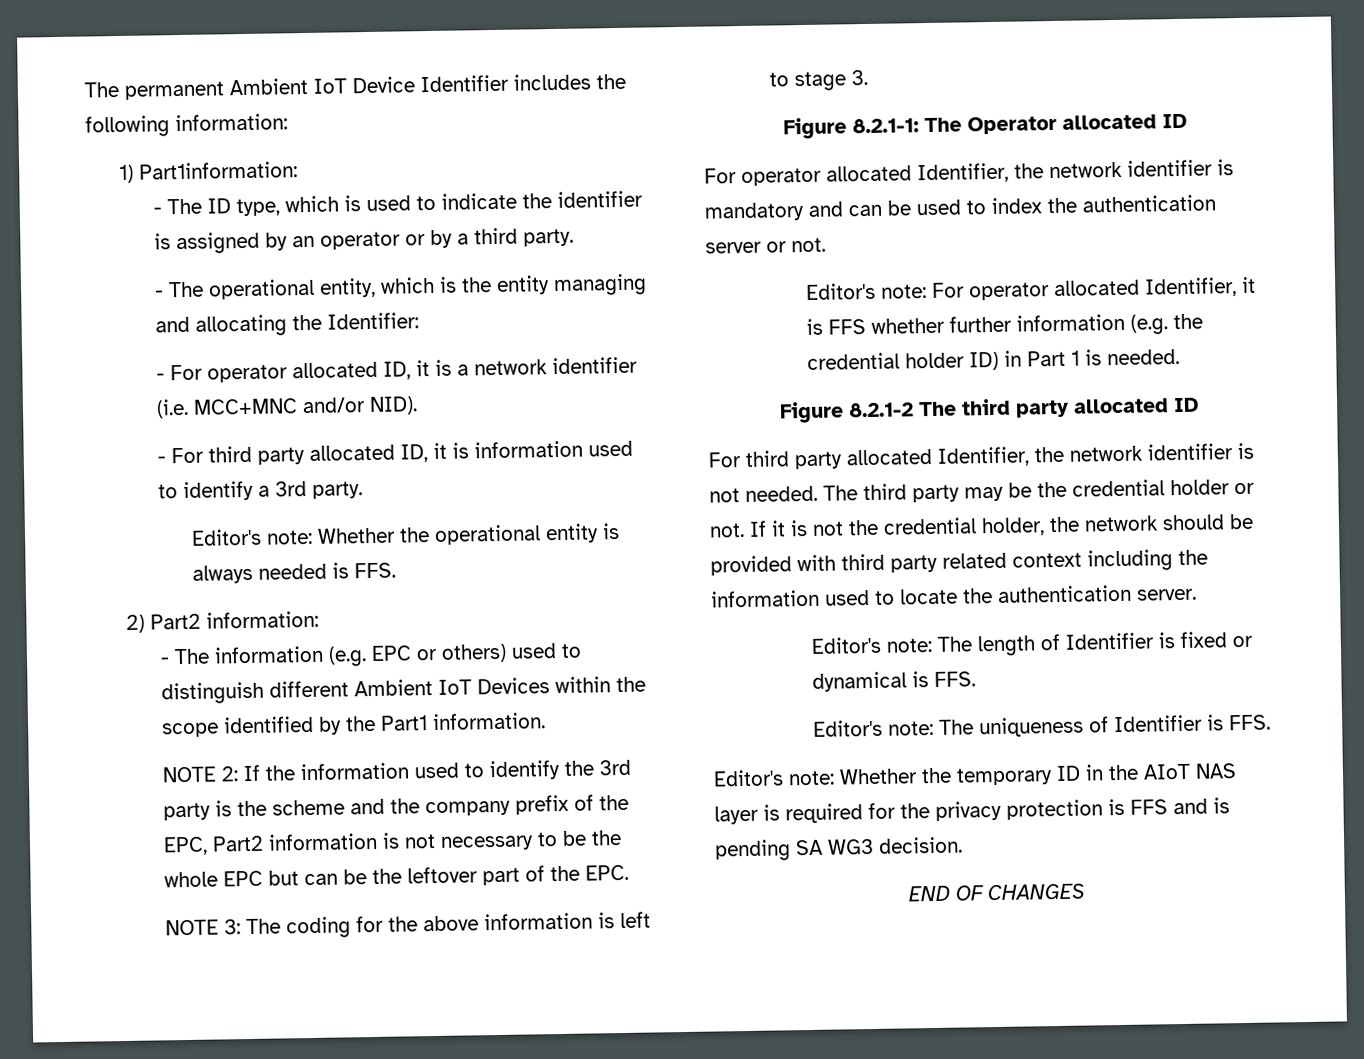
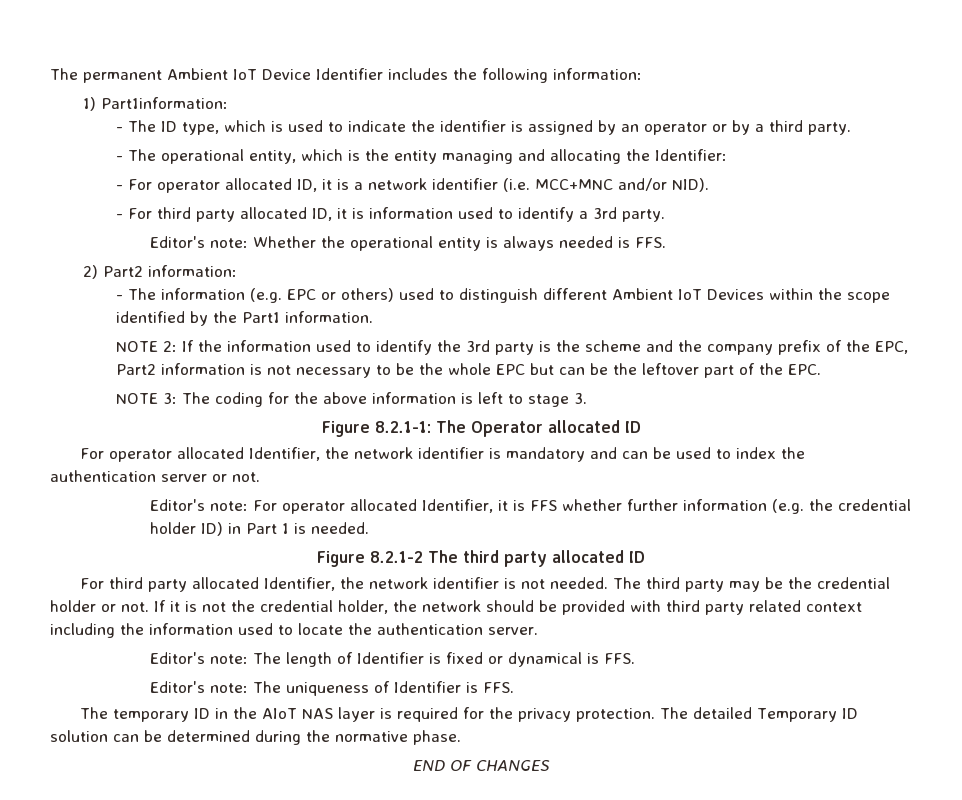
- Editor's note: Whether the temporary ID in the AIoT NAS layer is required for the privacy protection is FFS and is pending SA WG3 decision.
+ The temporary ID in the AIoT NAS layer is required for the privacy protection. The detailed Temporary ID solution can be determined during the normative phase.

